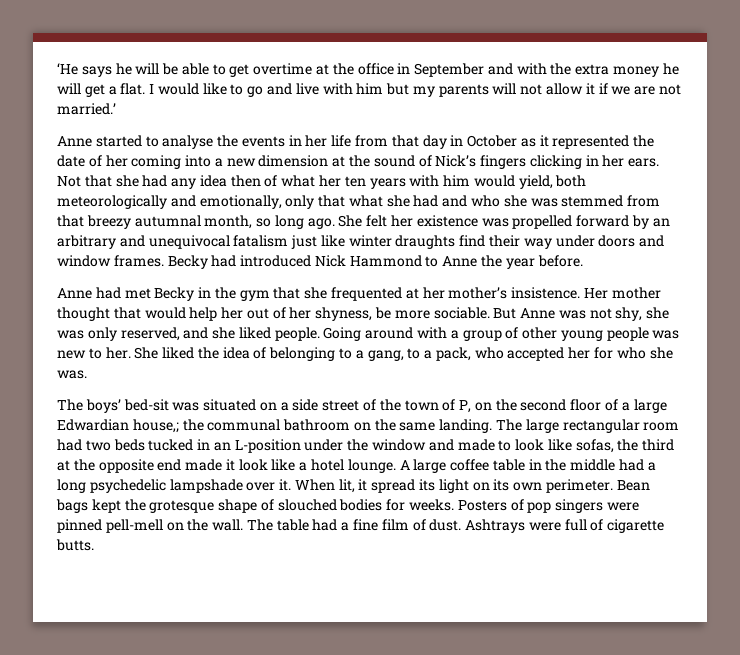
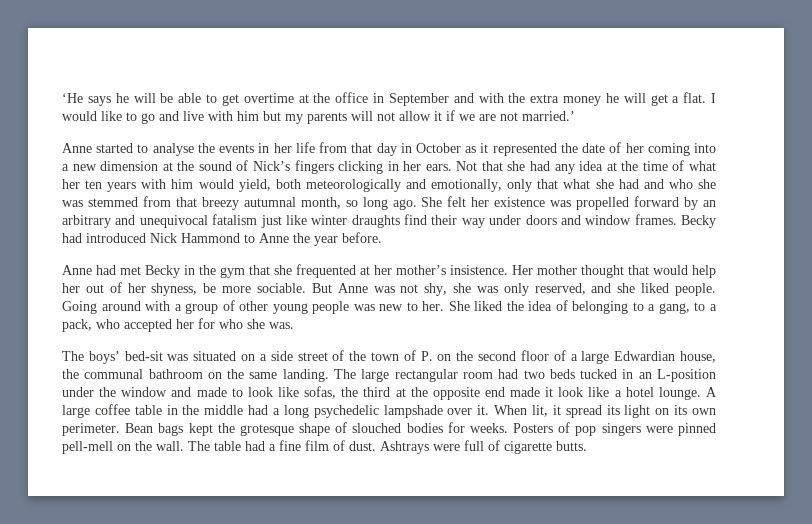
- Not that she had any idea then of what her ten years with him would yield, both meteorologically and emotionally, only that what she had and who she was stemmed from that breezy autumnal month, so long ago.
+ Not that she had any idea at the time of what her ten years with him would yield, both meteorologically and emotionally, only that what she had and who she was stemmed from that breezy autumnal month, so long ago.
- The boys’ bed-sit was situated on a side street of the town of P, on the second floor of a large Edwardian house,; the communal bathroom on the same landing.
+ The boys’ bed-sit was situated on a side street of the town of P. on the second floor of a large Edwardian house, the communal bathroom on the same landing.

